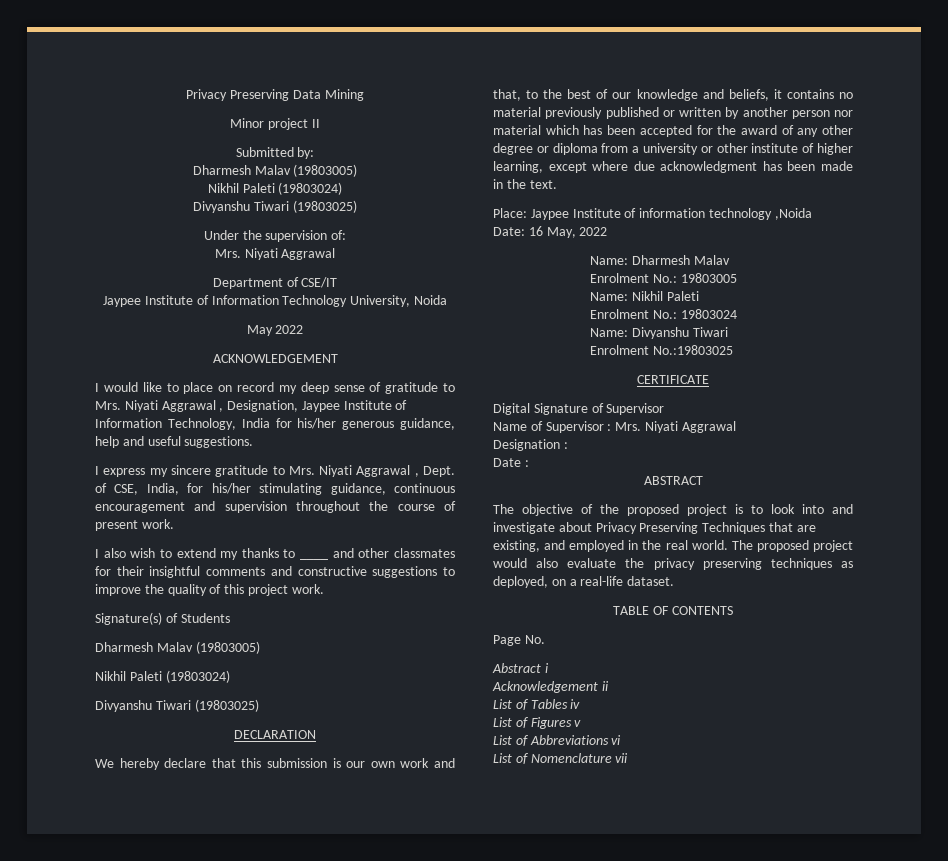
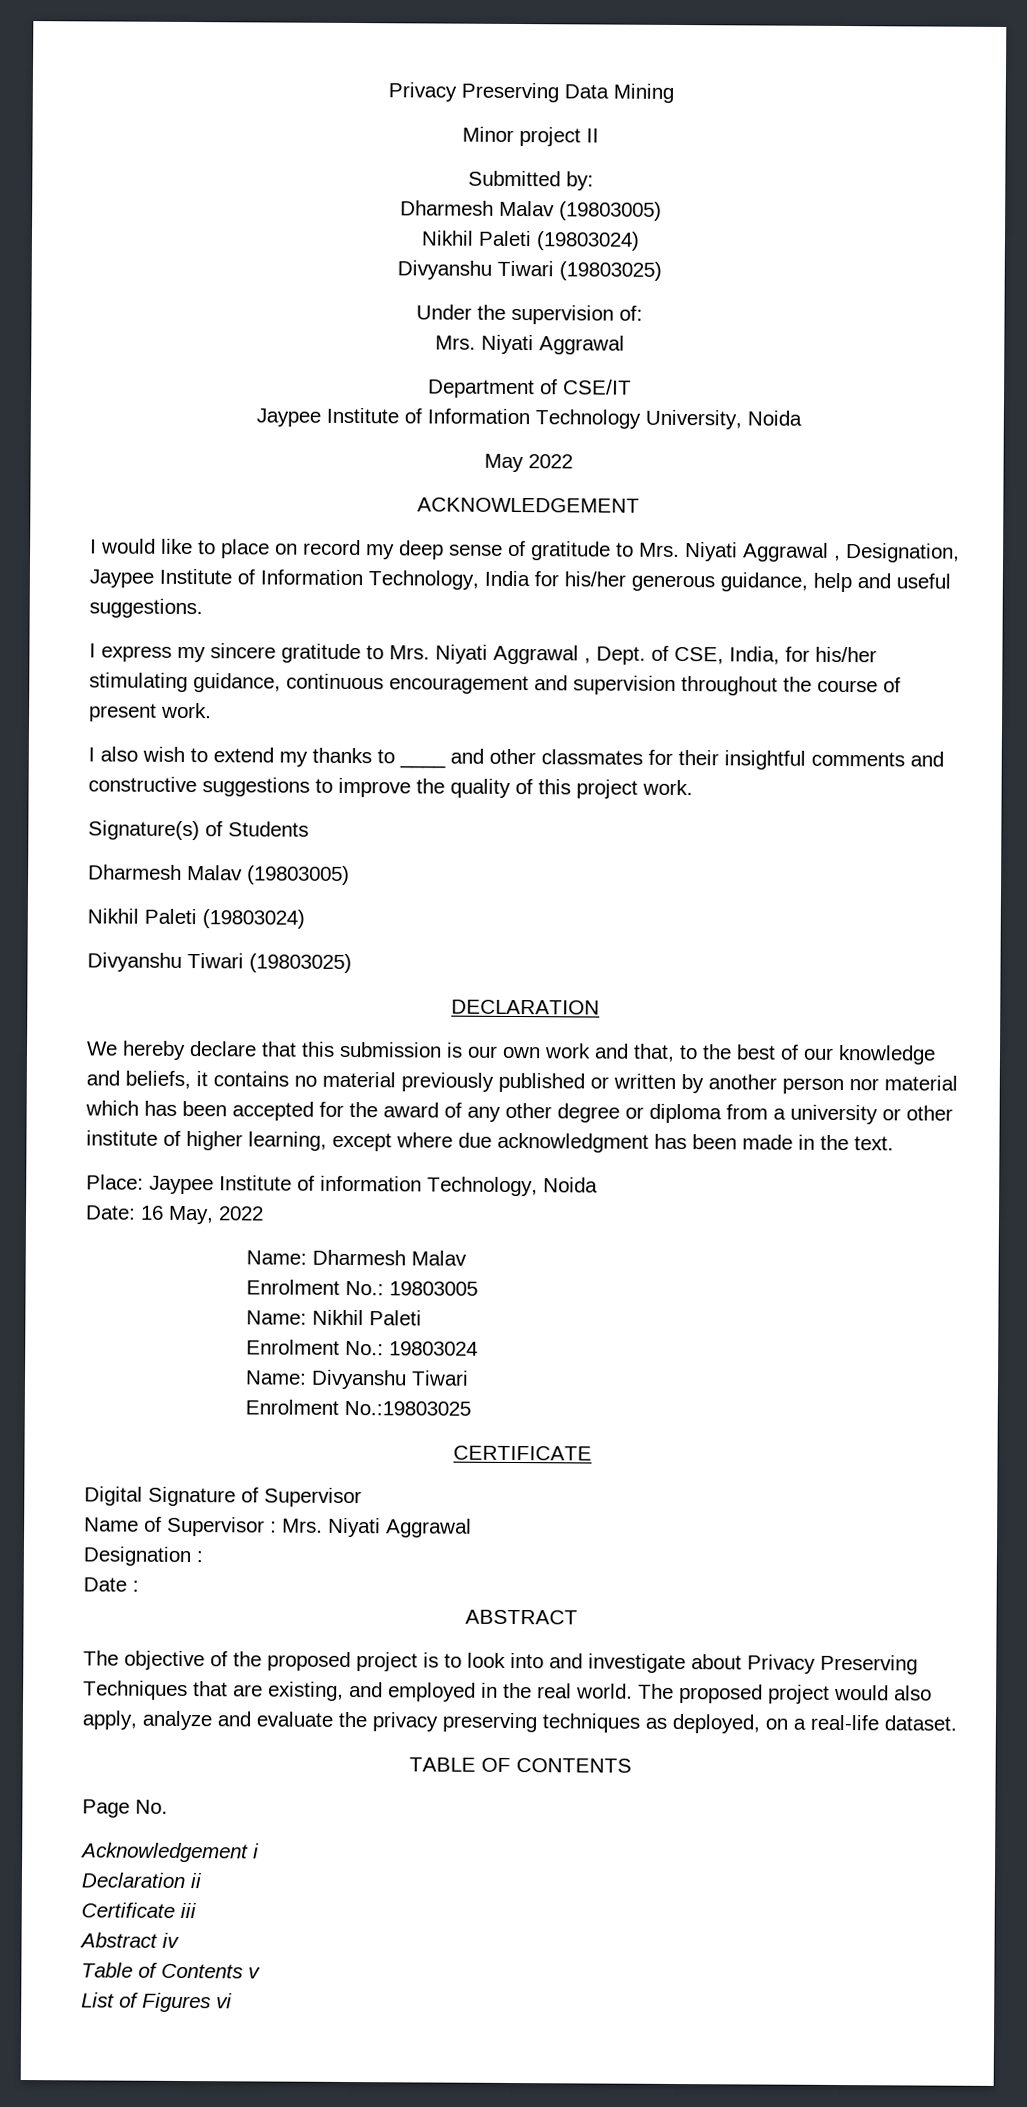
- Place: Jaypee Institute of information technology ,Noida
+ Place: Jaypee Institute of information Technology, Noida
- The proposed project would also evaluate the privacy preserving techniques as deployed, on a real-life dataset.
+ The proposed project would also apply, analyze and evaluate the privacy preserving techniques as deployed, on a real-life dataset.
- Abstract i
+ Acknowledgement i
- Acknowledgement ii
+ Declaration ii
- List of Tables iv
- List of Figures v
- List of Abbreviations vi
- List of Nomenclature vii
+ Certificate iii
+ Abstract iv
+ Table of Contents v
+ List of Figures vi

